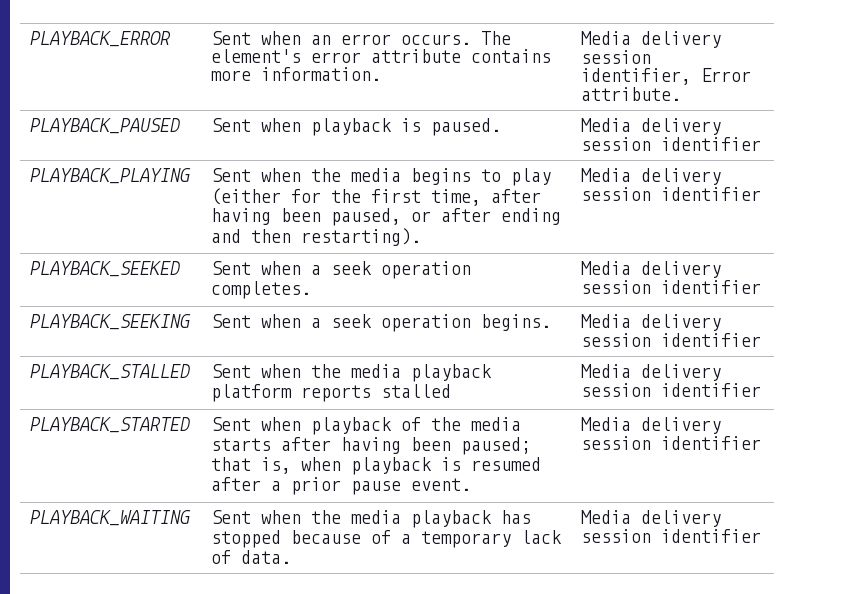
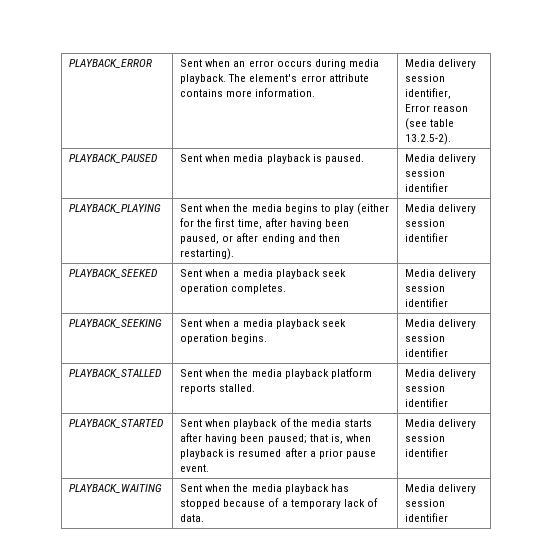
- PLAYBACK_ERROR | Sent when an error occurs. The element's error attribute contains more information. | Media delivery session identifier, Error attribute.
+ PLAYBACK_ERROR | Sent when an error occurs during media playback. The element's error attribute contains more information. | Media delivery session identifier,
+ Error reason (see table 13.2.5-2).
- PLAYBACK_PAUSED | Sent when playback is paused. | Media delivery session identifier
+ PLAYBACK_PAUSED | Sent when media playback is paused. | Media delivery session identifier
- PLAYBACK_SEEKED | Sent when a seek operation completes. | Media delivery session identifier
+ PLAYBACK_SEEKED | Sent when a media playback seek operation completes. | Media delivery session identifier
- PLAYBACK_SEEKING | Sent when a seek operation begins. | Media delivery session identifier
+ PLAYBACK_SEEKING | Sent when a media playback seek operation begins. | Media delivery session identifier
- PLAYBACK_STALLED | Sent when the media playback platform reports stalled | Media delivery session identifier
+ PLAYBACK_STALLED | Sent when the media playback platform reports stalled. | Media delivery session identifier

